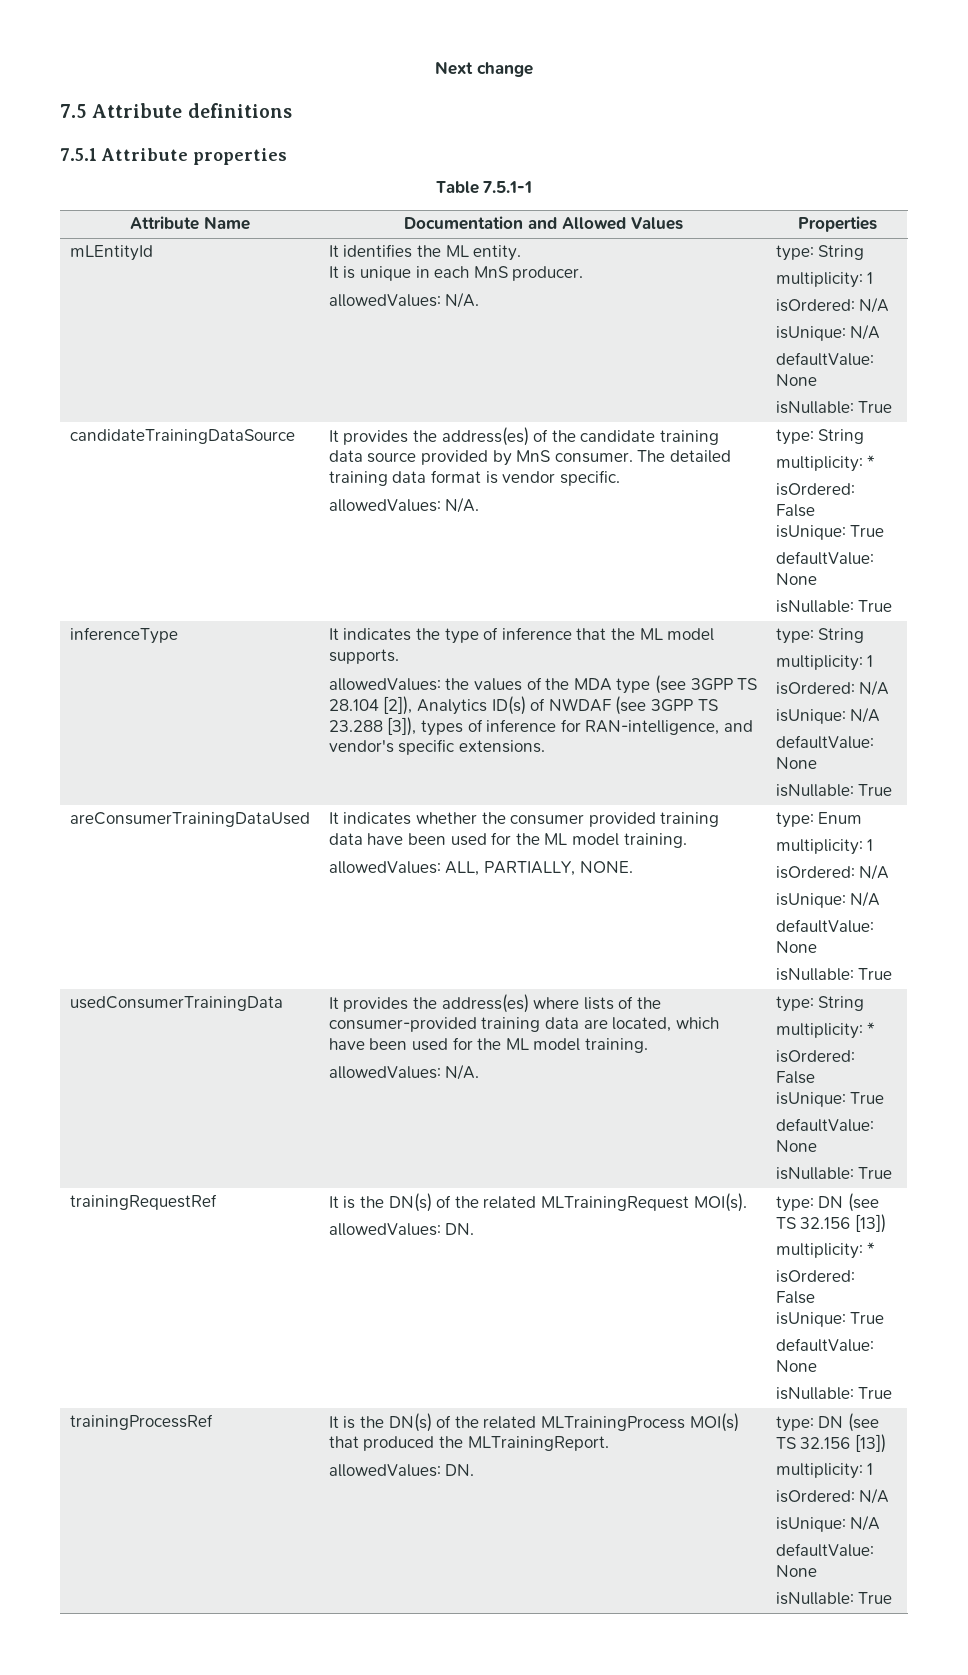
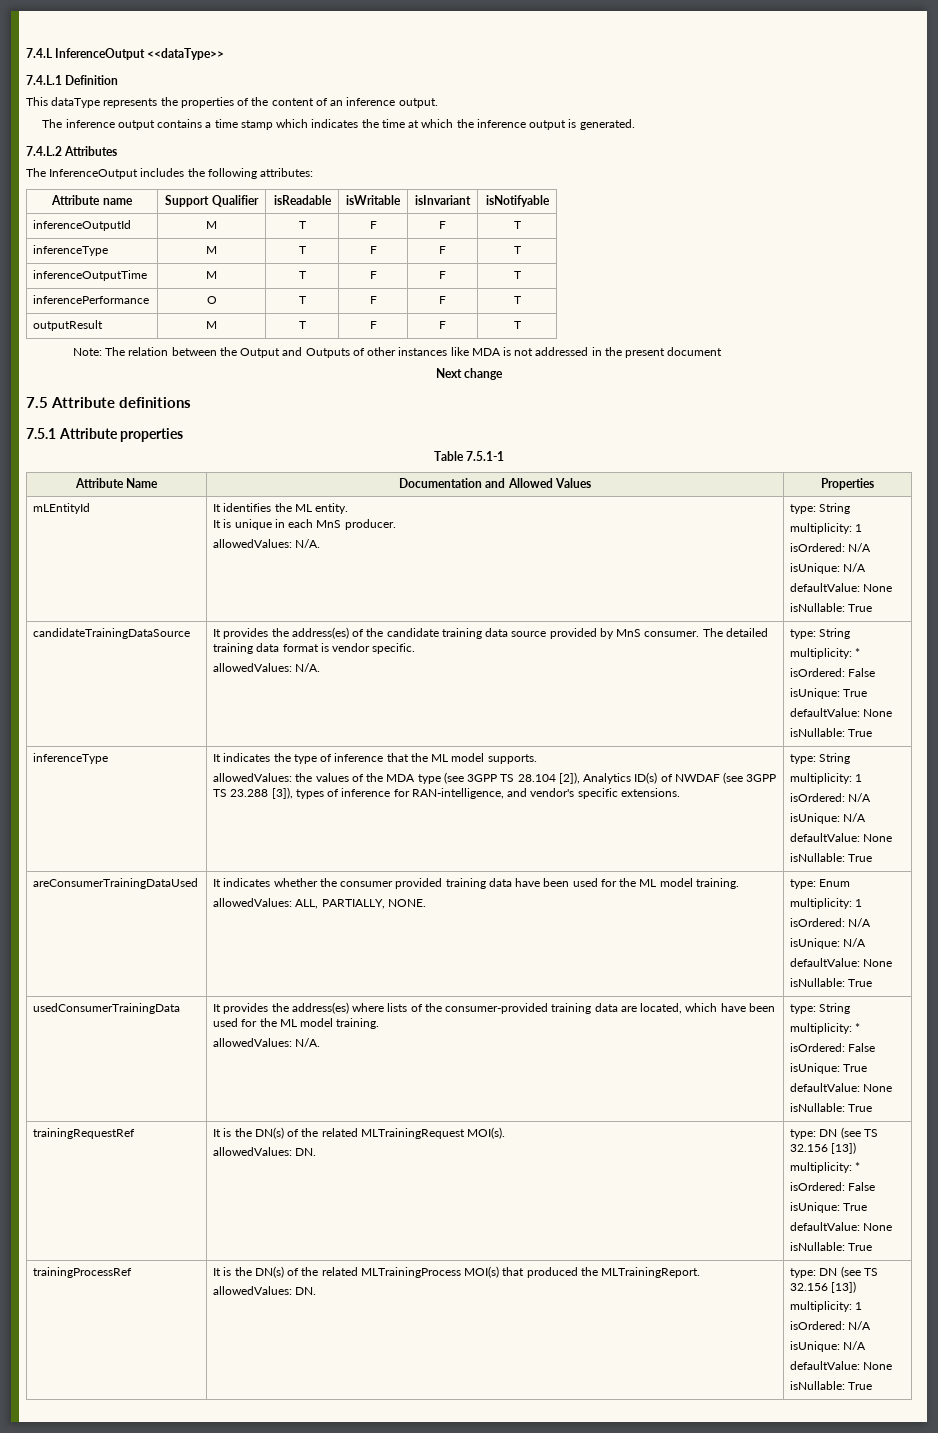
+ 7.4.L InferenceOutput <<dataType>>
+ 7.4.L.1 Definition
+ This dataType represents the properties of the content of an inference output.
+ The inference output contains a time stamp which indicates the time at which the inference output is generated.
+ 7.4.L.2 Attributes
+ The InferenceOutput includes the following attributes:
+ Attribute name | Support Qualifier | isReadable | isWritable | isInvariant | isNotifyable
+ inferenceOutputId | M | T | F | F | T
+ inferenceType | M | T | F | F | T
+ inferenceOutputTime | M | T | F | F | T
+ inferencePerformance | O | T | F | F | T
+ outputResult | M | T | F | F | T
+ Note: The relation between the Output and Outputs of other instances like MDA is not addressed in the present document

